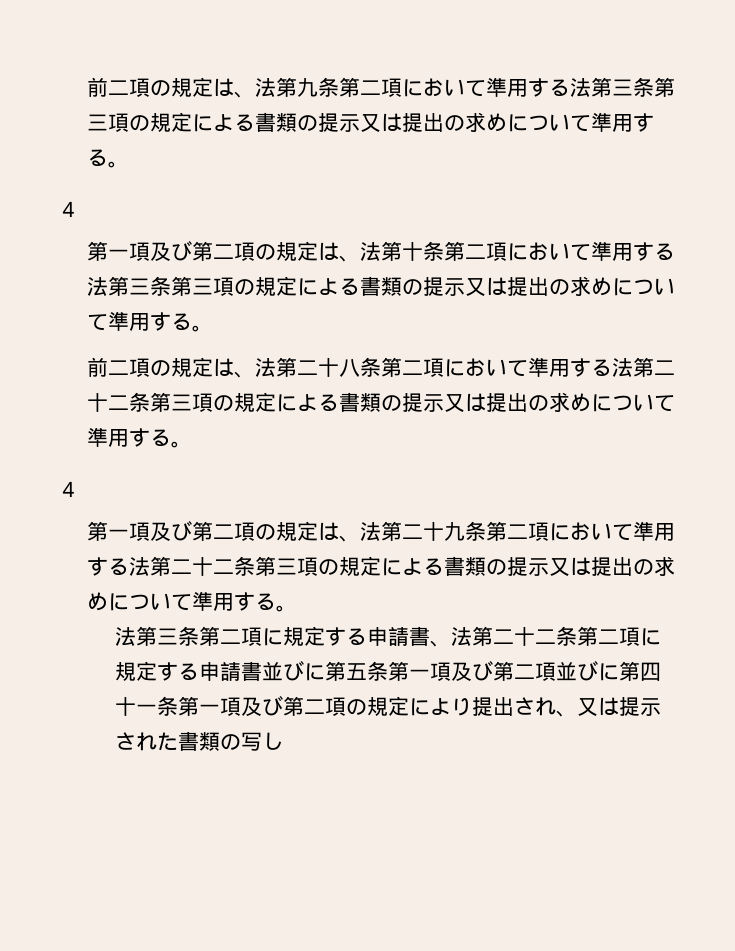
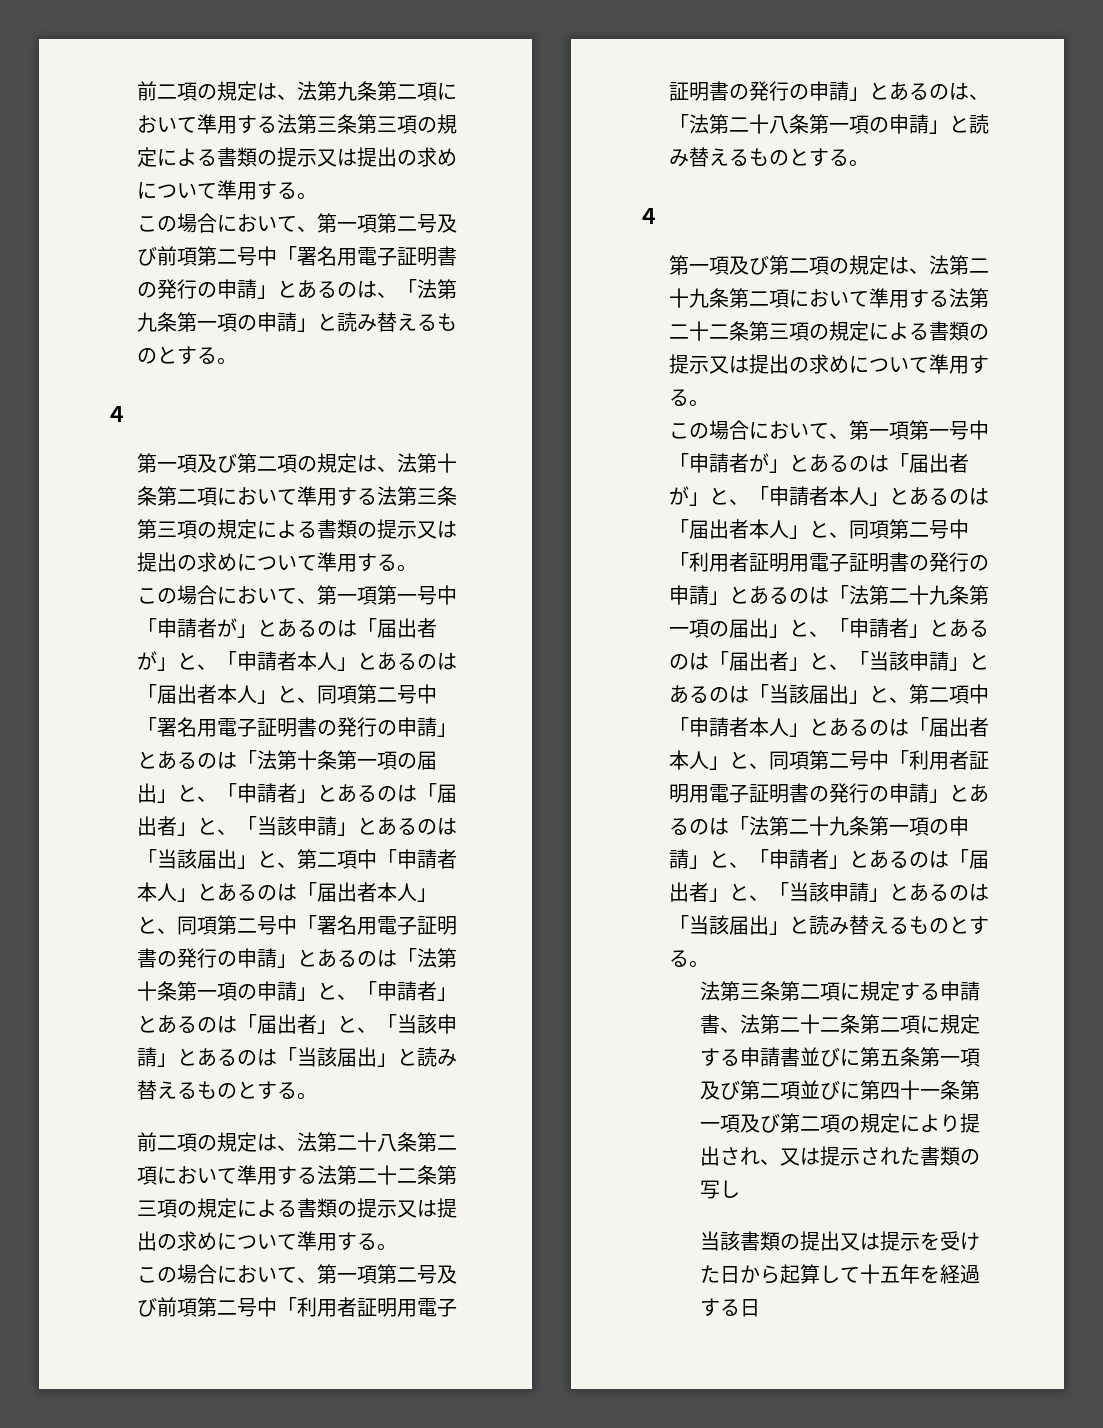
+ この場合において、第一項第二号及び前項第二号中「署名用電子証明書の発行の申請」とあるのは、「法第九条第一項の申請」と読み替えるものとする。
+ この場合において、第一項第一号中「申請者が」とあるのは「届出者が」と、「申請者本人」とあるのは「届出者本人」と、同項第二号中「署名用電子証明書の発行の申請」とあるのは「法第十条第一項の届出」と、「申請者」とあるのは「届出者」と、「当該申請」とあるのは「当該届出」と、第二項中「申請者本人」とあるのは「届出者本人」と、同項第二号中「署名用電子証明書の発行の申請」とあるのは「法第十条第一項の申請」と、「申請者」とあるのは「届出者」と、「当該申請」とあるのは「当該届出」と読み替えるものとする。
+ この場合において、第一項第二号及び前項第二号中「利用者証明用電子証明書の発行の申請」とあるのは、「法第二十八条第一項の申請」と読み替えるものとする。
+ この場合において、第一項第一号中「申請者が」とあるのは「届出者が」と、「申請者本人」とあるのは「届出者本人」と、同項第二号中「利用者証明用電子証明書の発行の申請」とあるのは「法第二十九条第一項の届出」と、「申請者」とあるのは「届出者」と、「当該申請」とあるのは「当該届出」と、第二項中「申請者本人」とあるのは「届出者本人」と、同項第二号中「利用者証明用電子証明書の発行の申請」とあるのは「法第二十九条第一項の申請」と、「申請者」とあるのは「届出者」と、「当該申請」とあるのは「当該届出」と読み替えるものとする。
+ 当該書類の提出又は提示を受けた日から起算して十五年を経過する日

